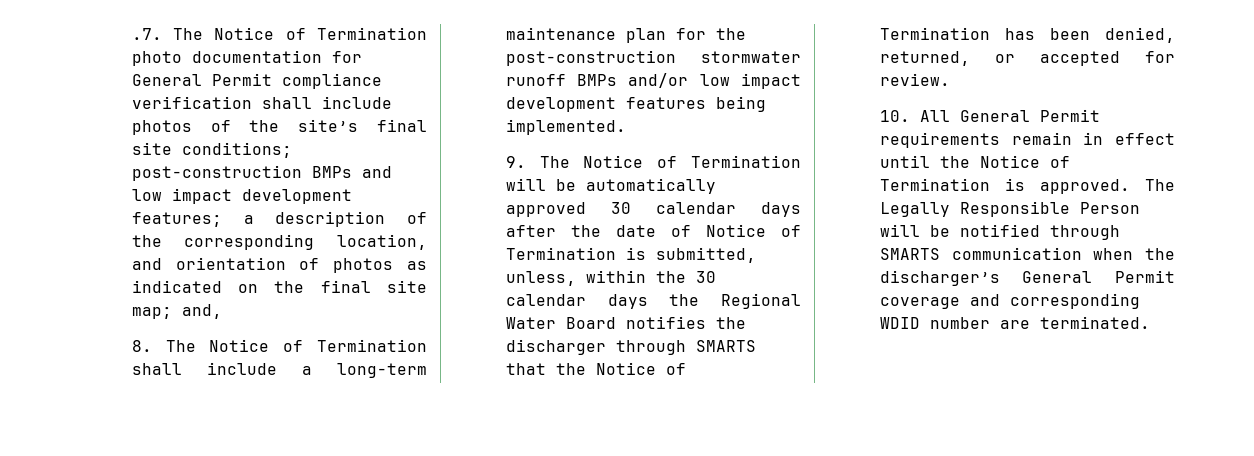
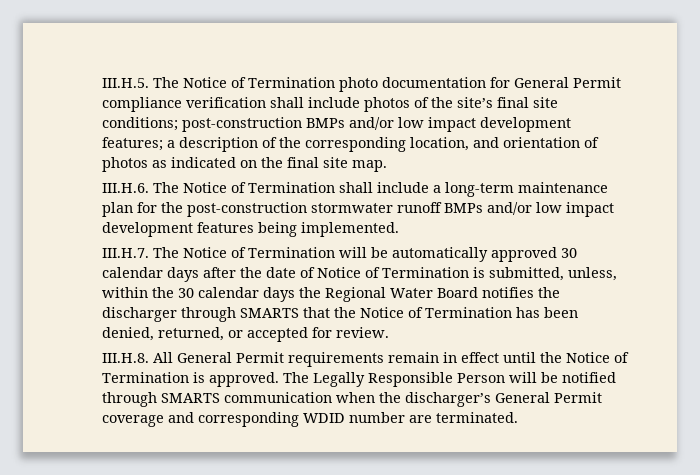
- .7. The Notice of Termination photo documentation for General Permit compliance verification shall include photos of the site’s final site conditions;
+ III.H.5. The Notice of Termination photo documentation for General Permit compliance verification shall include photos of the site’s final site conditions;
- post-construction BMPs and low impact development features;
+ post-construction BMPs and/or low impact development features;
- a description of the corresponding location, and orientation of photos as indicated on the final site map; and,
- 8. The Notice of Termination shall include a long-term maintenance plan for the post-construction stormwater runoff BMPs and/or low impact development features being implemented.
+ a description of the corresponding location, and orientation of photos as indicated on the final site map.
+ III.H.6. The Notice of Termination shall include a long-term maintenance plan for the post-construction stormwater runoff BMPs and/or low impact development features being implemented.
- 9. The Notice of Termination will be automatically approved 30 calendar days after the date of Notice of Termination is submitted, unless, within the 30 calendar days the Regional Water Board notifies the discharger through SMARTS that the Notice of Termination has been denied, returned, or accepted for review.
+ III.H.7. The Notice of Termination will be automatically approved 30 calendar days after the date of Notice of Termination is submitted, unless, within the 30 calendar days the Regional Water Board notifies the discharger through SMARTS that the Notice of Termination has been denied, returned, or accepted for review.
- 10. All General Permit requirements remain in effect until the Notice of Termination is approved.
+ III.H.8. All General Permit requirements remain in effect until the Notice of Termination is approved.

